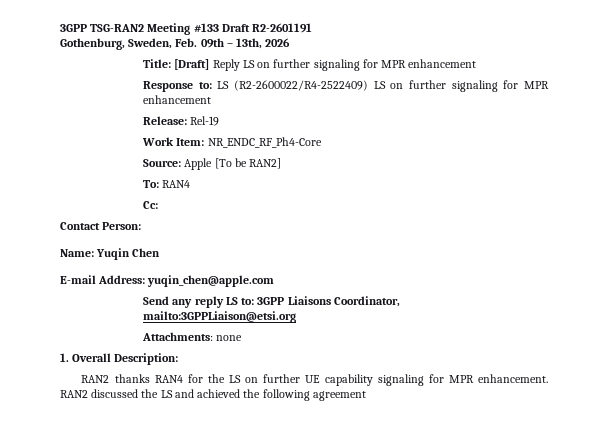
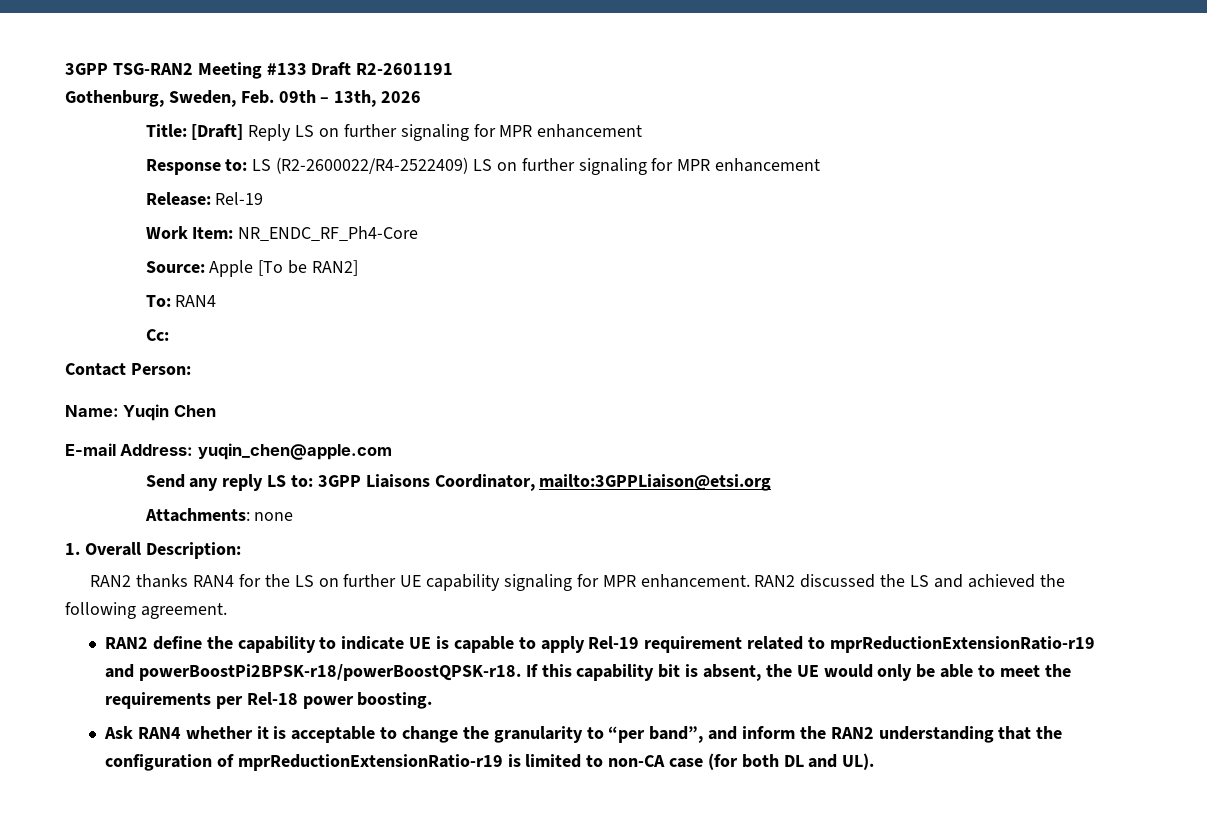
- RAN2 discussed the LS and achieved the following agreement
+ RAN2 discussed the LS and achieved the following agreement.
+ RAN2 define the capability to indicate UE is capable to apply Rel-19 requirement related to mprReductionExtensionRatio-r19 and powerBoostPi2BPSK-r18/powerBoostQPSK-r18. If this capability bit is absent, the UE would only be able to meet the requirements per Rel-18 power boosting.
+ Ask RAN4 whether it is acceptable to change the granularity to “per band”, and inform the RAN2 understanding that the configuration of mprReductionExtensionRatio-r19 is limited to non-CA case (for both DL and UL).

